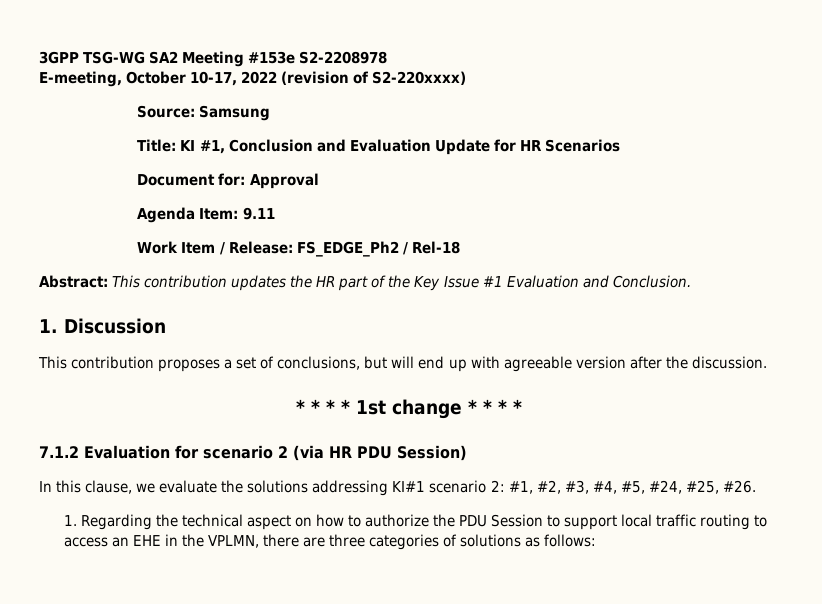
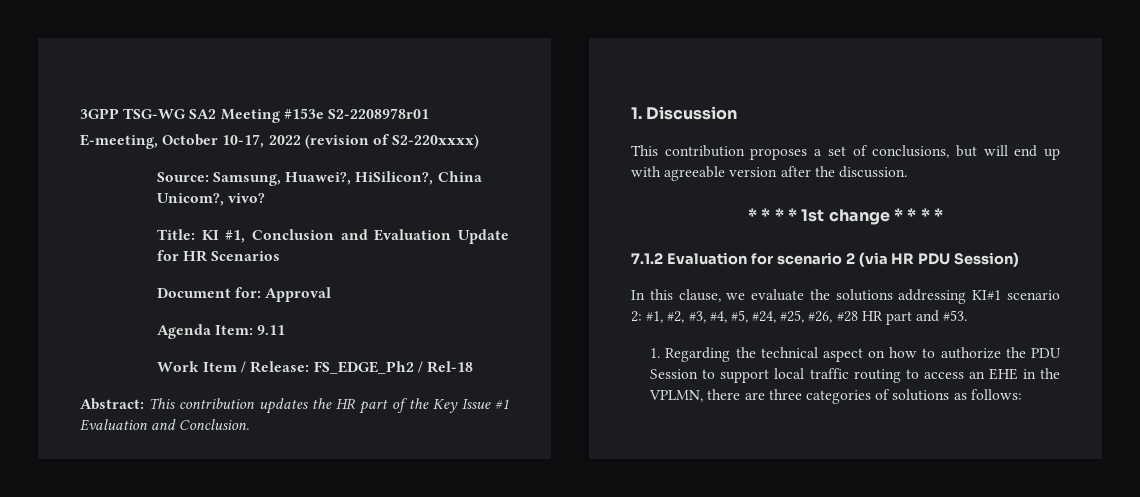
- 3GPP TSG-WG SA2 Meeting #153e S2-2208978
+ 3GPP TSG-WG SA2 Meeting #153e S2-2208978r01
- Source: Samsung
+ Source: Samsung, Huawei?, HiSilicon?, China Unicom?, vivo?
- In this clause, we evaluate the solutions addressing KI#1 scenario 2: #1, #2, #3, #4, #5, #24, #25, #26.
+ In this clause, we evaluate the solutions addressing KI#1 scenario 2: #1, #2, #3, #4, #5, #24, #25, #26, #28 HR part and #53.

